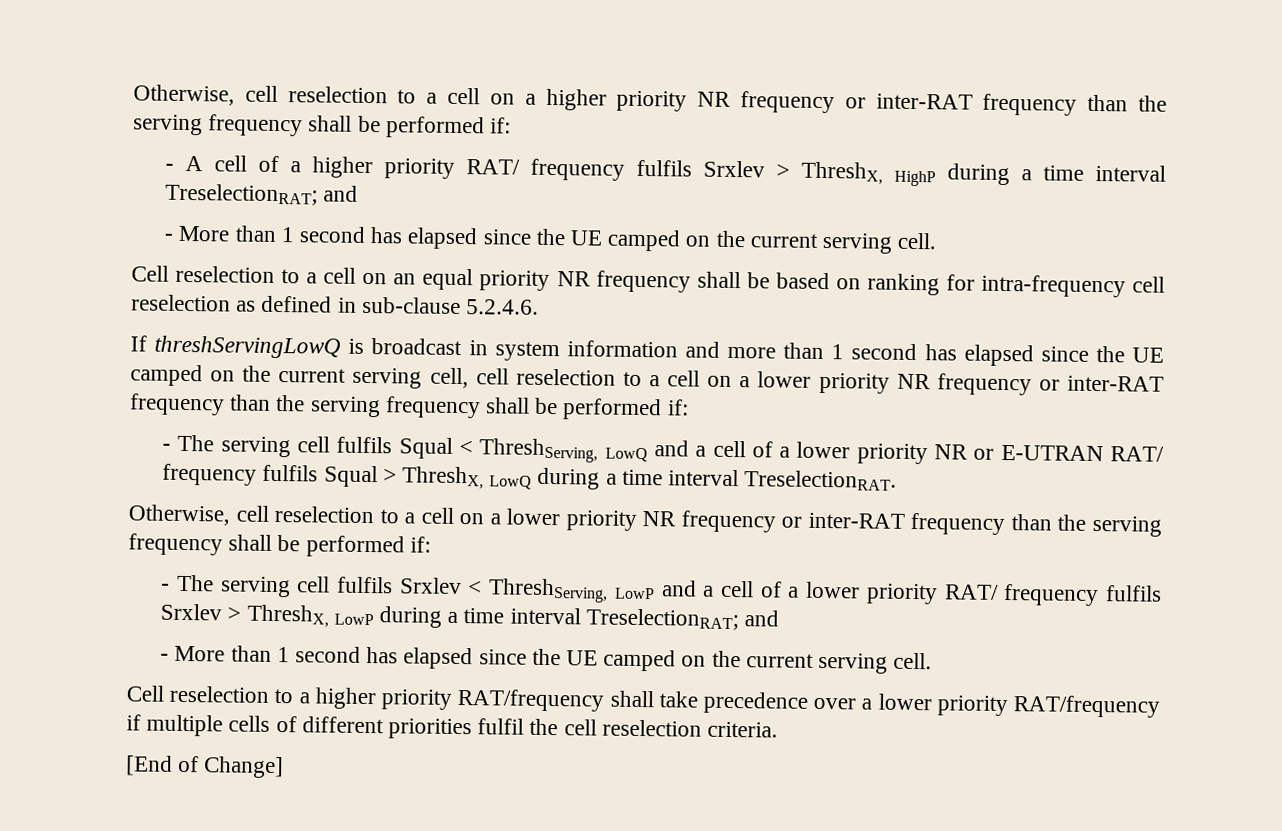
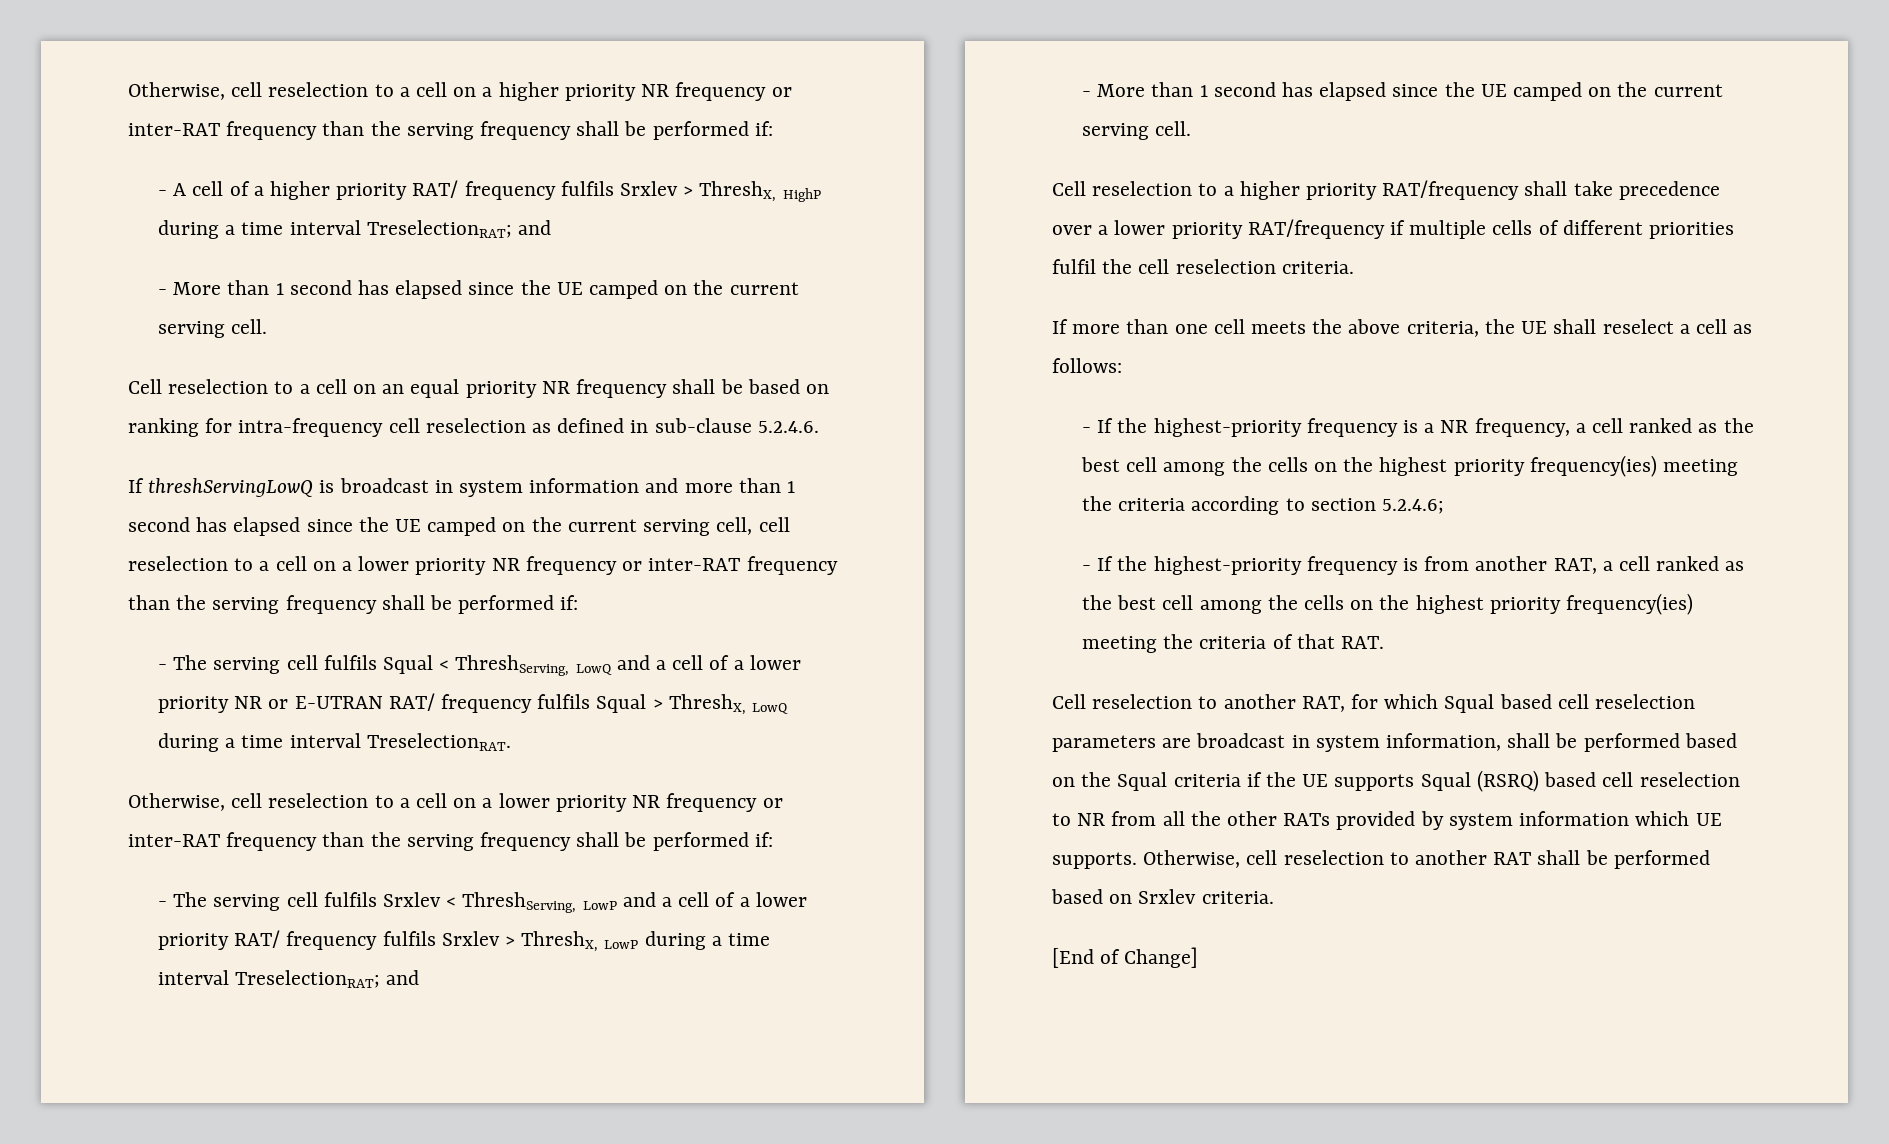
+ If more than one cell meets the above criteria, the UE shall reselect a cell as follows:
+ - If the highest-priority frequency is a NR frequency, a cell ranked as the best cell among the cells on the highest priority frequency(ies) meeting the criteria according to section 5.2.4.6;
+ - If the highest-priority frequency is from another RAT, a cell ranked as the best cell among the cells on the highest priority frequency(ies) meeting the criteria of that RAT.
+ Cell reselection to another RAT, for which Squal based cell reselection parameters are broadcast in system information, shall be performed based on the Squal criteria if the UE supports Squal (RSRQ) based cell reselection to NR from all the other RATs provided by system information which UE supports. Otherwise, cell reselection to another RAT shall be performed based on Srxlev criteria.

